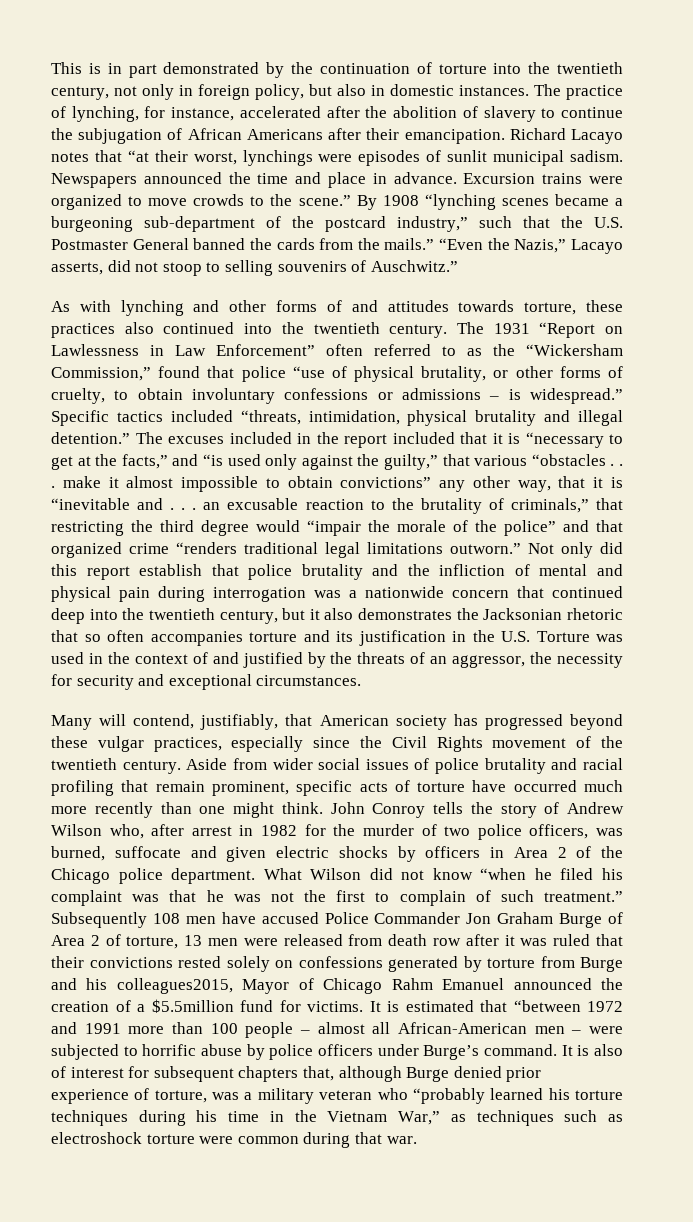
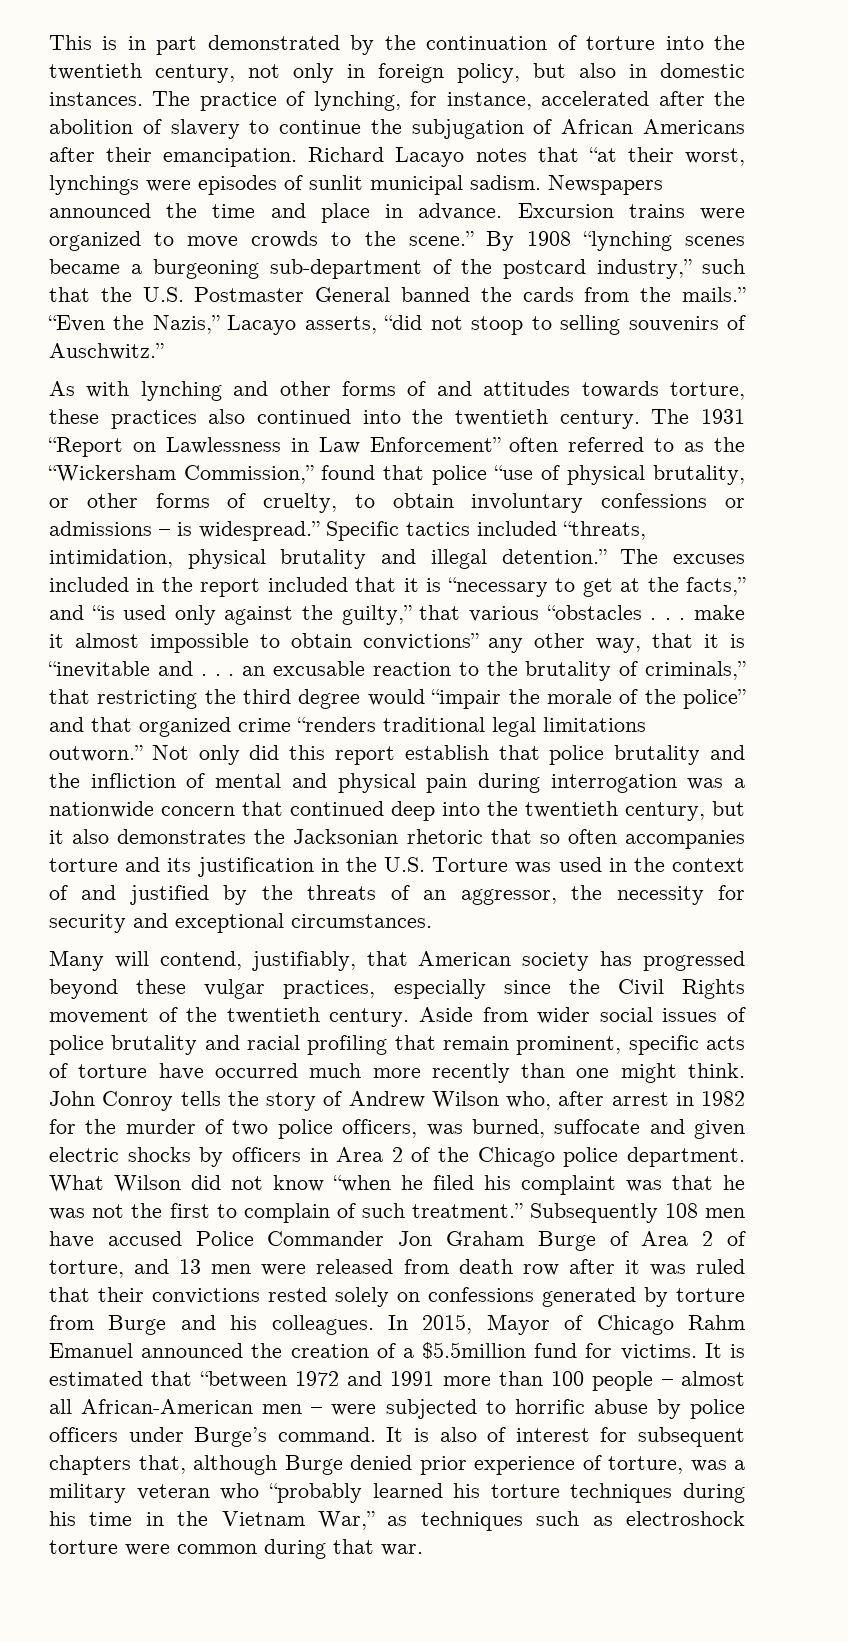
- “Even the Nazis,” Lacayo asserts, did not stoop to selling souvenirs of Auschwitz.”
+ “Even the Nazis,” Lacayo asserts, “did not stoop to selling souvenirs of Auschwitz.”
- Subsequently 108 men have accused Police Commander Jon Graham Burge of Area 2 of torture, 13 men were released from death row after it was ruled that their convictions rested solely on confessions generated by torture from Burge and his colleagues2015, Mayor of Chicago Rahm Emanuel announced the creation of a $5.5million fund for victims.
+ Subsequently 108 men have accused Police Commander Jon Graham Burge of Area 2 of torture, and 13 men were released from death row after it was ruled that their convictions rested solely on confessions generated by torture from Burge and his colleagues. In 2015, Mayor of Chicago Rahm Emanuel announced the creation of a $5.5million fund for victims.

